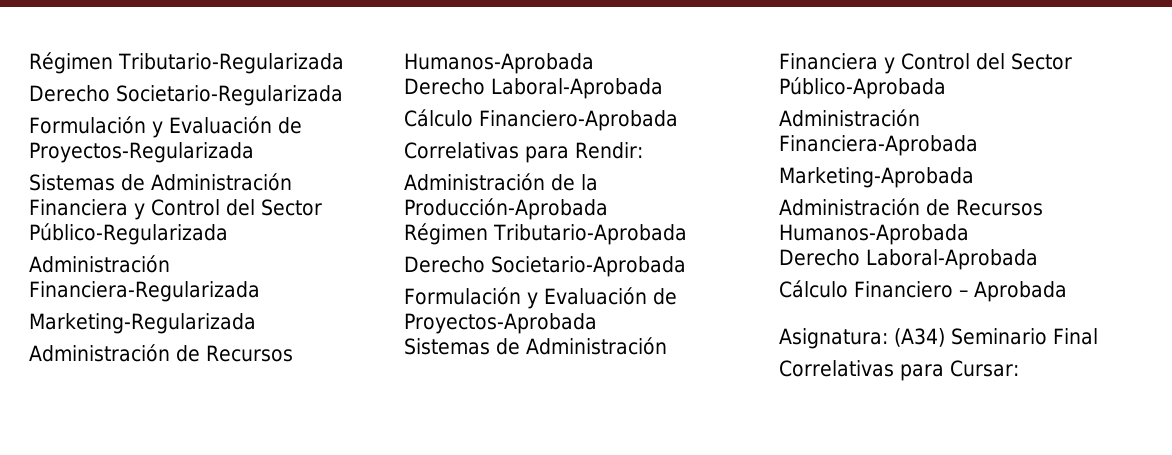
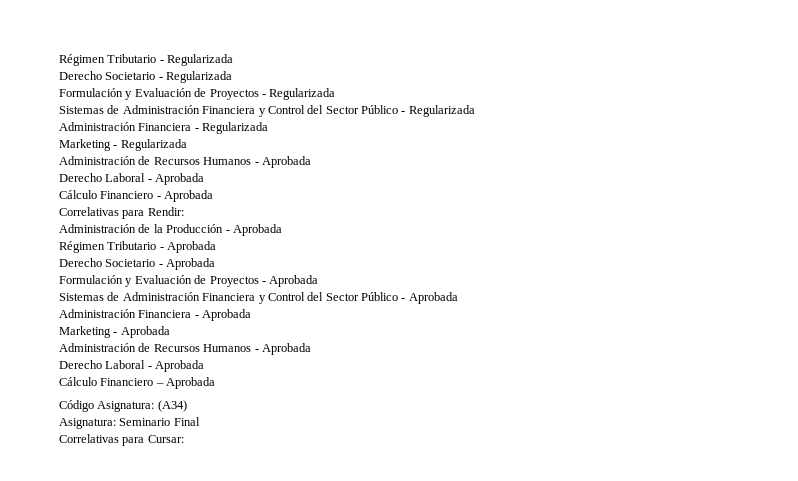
- Régimen Tributario-Regularizada
- Derecho Societario-Regularizada
- Formulación y Evaluación de Proyectos-Regularizada
- Sistemas de Administración Financiera y Control del Sector Público-Regularizada
- Administración Financiera-Regularizada
- Marketing-Regularizada
- Administración de Recursos Humanos-Aprobada
- Derecho Laboral-Aprobada
- Cálculo Financiero-Aprobada
+ Régimen Tributario - Regularizada
+ Derecho Societario - Regularizada
+ Formulación y Evaluación de Proyectos - Regularizada
+ Sistemas de Administración Financiera y Control del Sector Público - Regularizada
+ Administración Financiera - Regularizada
+ Marketing - Regularizada
+ Administración de Recursos Humanos - Aprobada
+ Derecho Laboral - Aprobada
+ Cálculo Financiero - Aprobada
- Administración de la Producción-Aprobada
- Régimen Tributario-Aprobada
- Derecho Societario-Aprobada
- Formulación y Evaluación de Proyectos-Aprobada
- Sistemas de Administración Financiera y Control del Sector Público-Aprobada
- Administración Financiera-Aprobada
- Marketing-Aprobada
- Administración de Recursos Humanos-Aprobada
- Derecho Laboral-Aprobada
+ Administración de la Producción - Aprobada
+ Régimen Tributario - Aprobada
+ Derecho Societario - Aprobada
+ Formulación y Evaluación de Proyectos - Aprobada
+ Sistemas de Administración Financiera y Control del Sector Público - Aprobada
+ Administración Financiera - Aprobada
+ Marketing - Aprobada
+ Administración de Recursos Humanos - Aprobada
+ Derecho Laboral - Aprobada
  Cálculo Financiero – Aprobada
- Asignatura: (A34) Seminario Final
+ Código Asignatura: (A34)
+ Asignatura: Seminario Final

